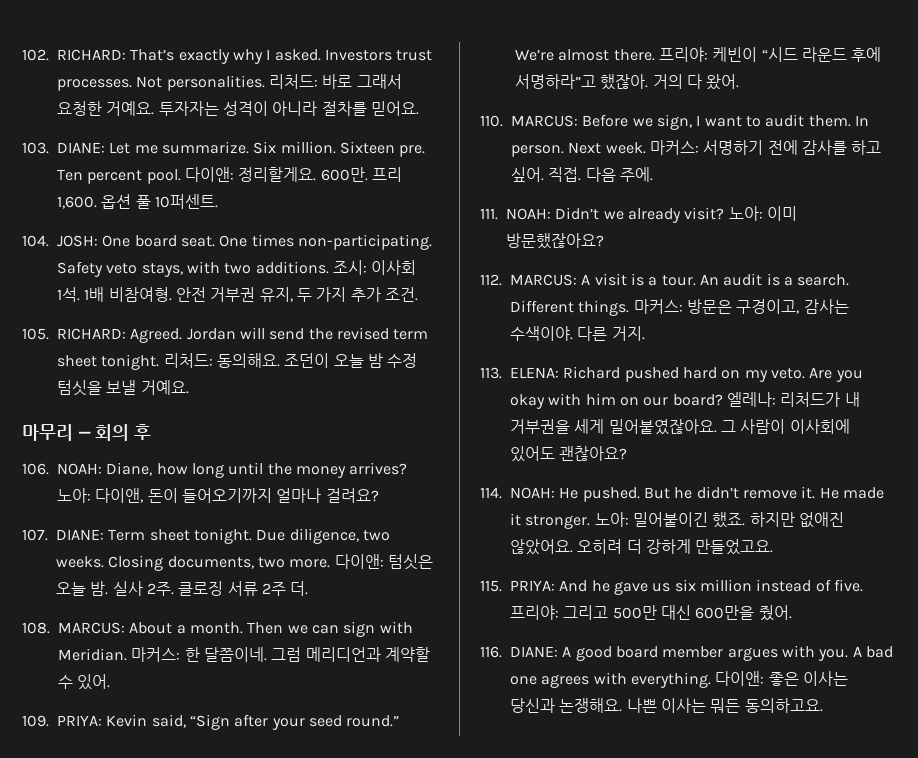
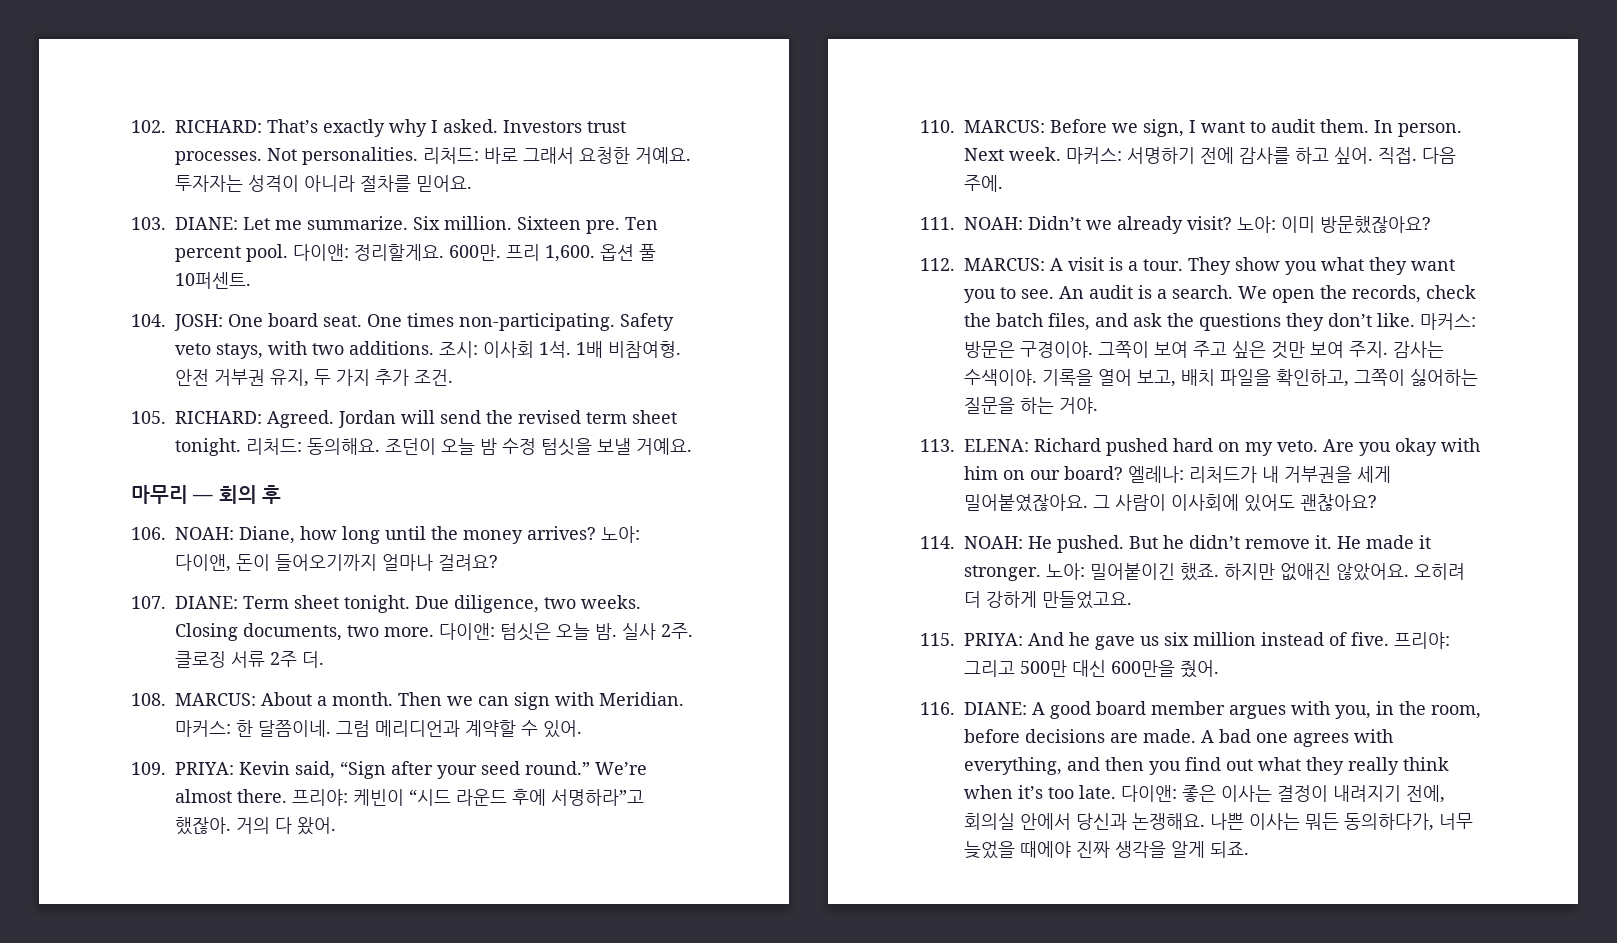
+ They show you what they want you to see.
- Different things. 마커스: 방문은 구경이고, 감사는 수색이야. 다른 거지.
+ We open the records, check the batch files, and ask the questions they don’t like. 마커스: 방문은 구경이야. 그쪽이 보여 주고 싶은 것만 보여 주지. 감사는 수색이야. 기록을 열어 보고, 배치 파일을 확인하고, 그쪽이 싫어하는 질문을 하는 거야.
- 116. DIANE: A good board member argues with you.
+ 116. DIANE: A good board member argues with you, in the room, before decisions are made.
- A bad one agrees with everything. 다이앤: 좋은 이사는 당신과 논쟁해요.
+ A bad one agrees with everything, and then you find out what they really think when it’s too late. 다이앤: 좋은 이사는 결정이 내려지기 전에, 회의실 안에서 당신과 논쟁해요.
- 나쁜 이사는 뭐든 동의하고요.
+ 나쁜 이사는 뭐든 동의하다가, 너무 늦었을 때에야 진짜 생각을 알게 되죠.

